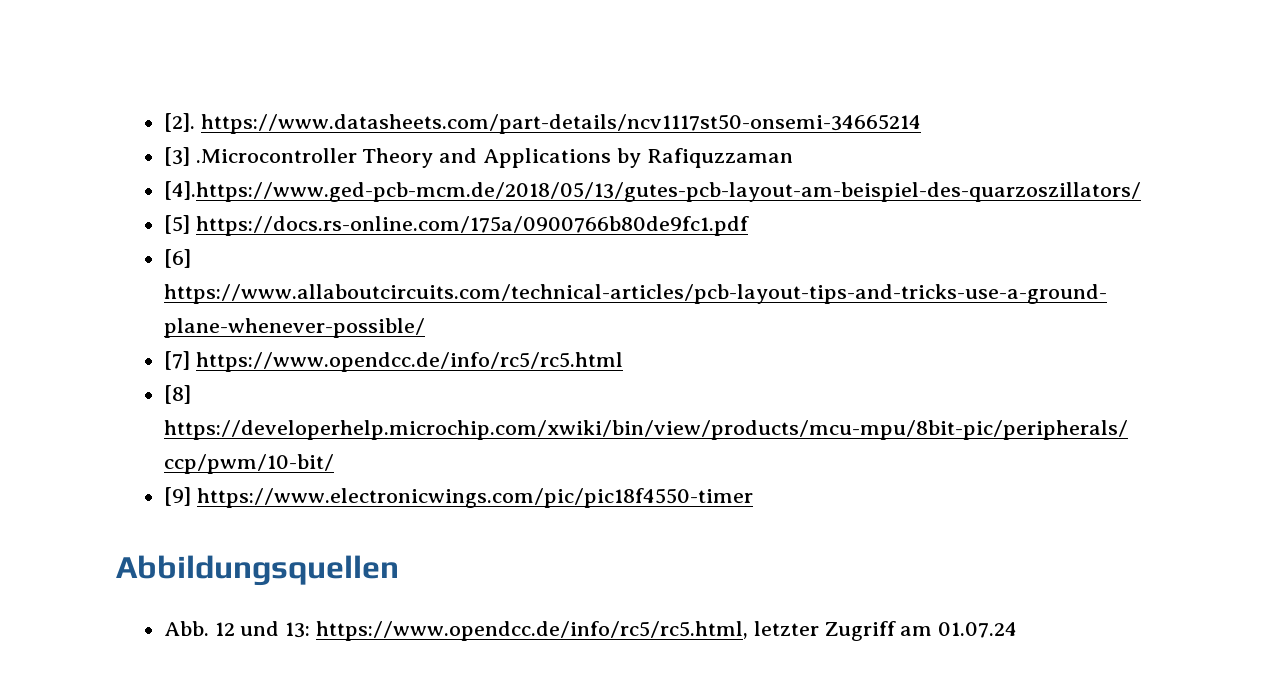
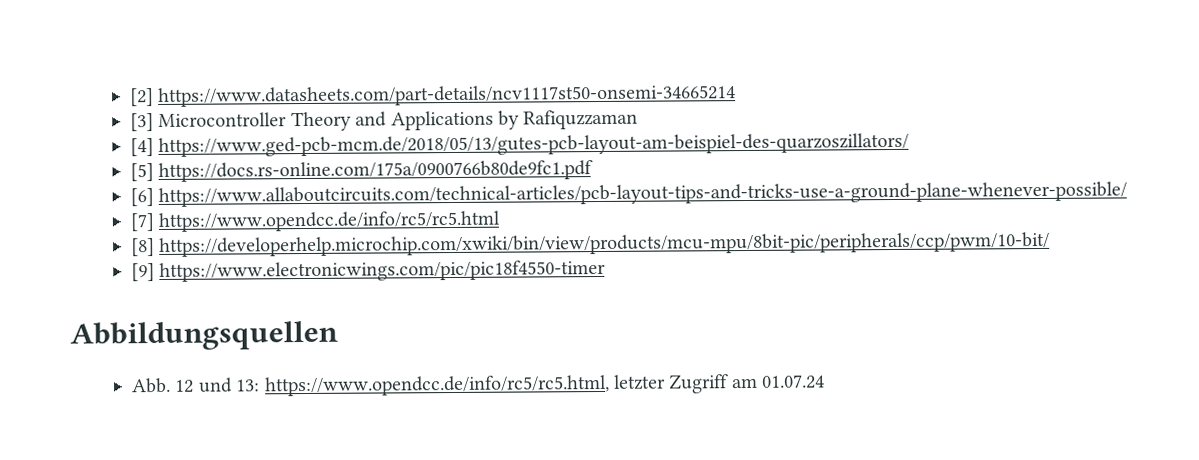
- [2]. https://www.datasheets.com/part-details/ncv1117st50-onsemi-34665214
+ [2] https://www.datasheets.com/part-details/ncv1117st50-onsemi-34665214
- [3] .Microcontroller Theory and Applications by Rafiquzzaman
+ [3] Microcontroller Theory and Applications by Rafiquzzaman
- [4].https://www.ged-pcb-mcm.de/2018/05/13/gutes-pcb-layout-am-beispiel-des-quarzoszillators/
+ [4] https://www.ged-pcb-mcm.de/2018/05/13/gutes-pcb-layout-am-beispiel-des-quarzoszillators/

